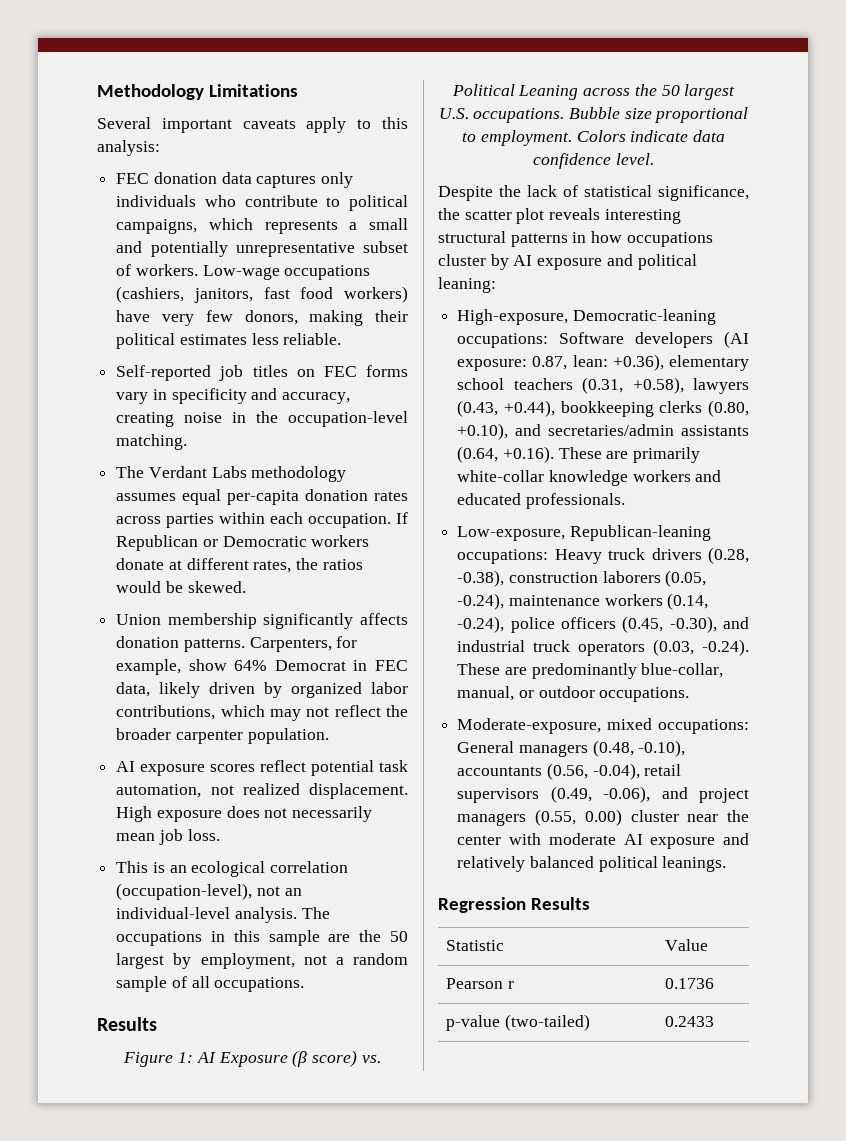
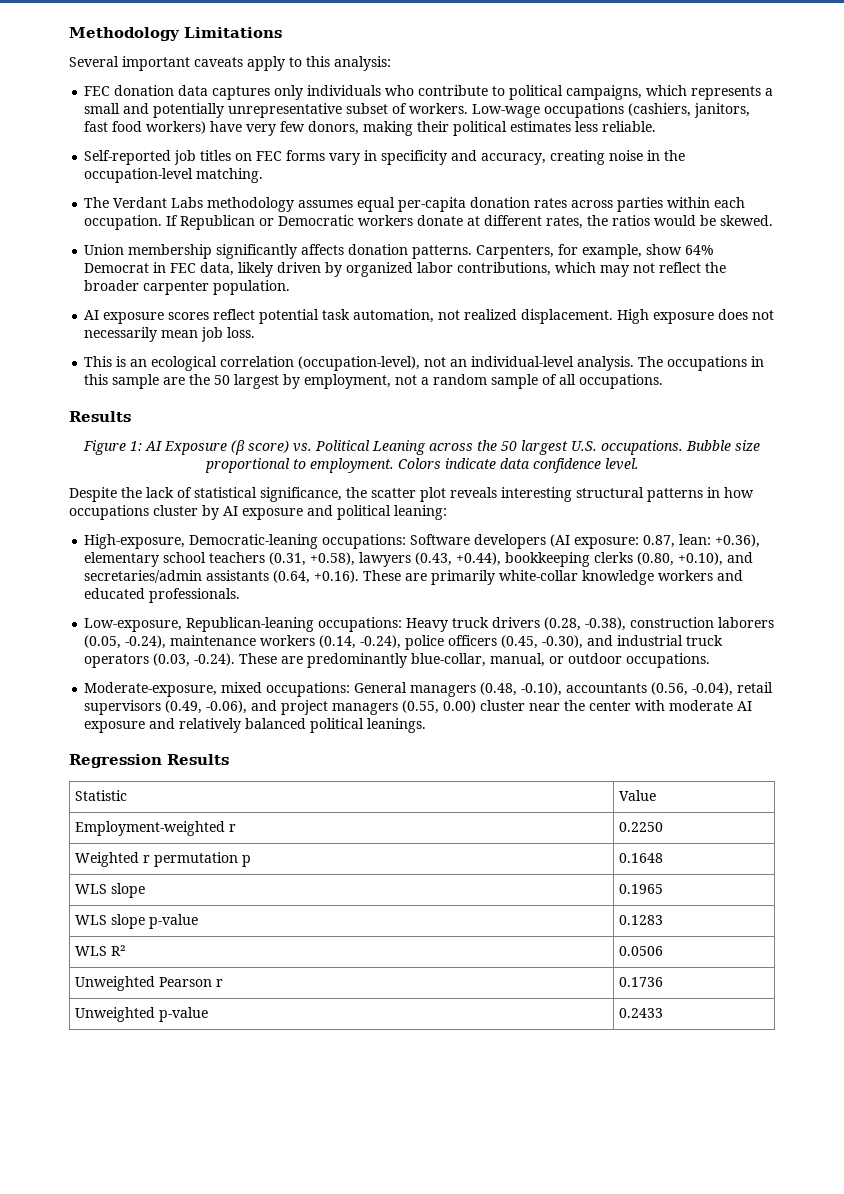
- Pearson r | 0.1736
+ Employment-weighted r | 0.2250
+ Weighted r permutation p | 0.1648
+ WLS slope | 0.1965
+ WLS slope p-value | 0.1283
+ WLS R² | 0.0506
+ Unweighted Pearson r | 0.1736
- p-value (two-tailed) | 0.2433
+ Unweighted p-value | 0.2433

